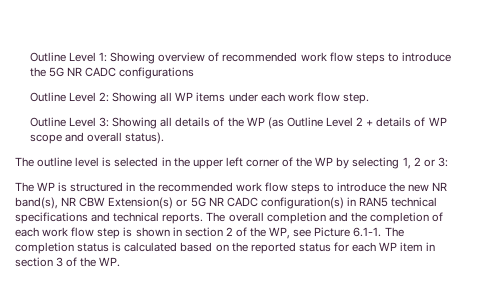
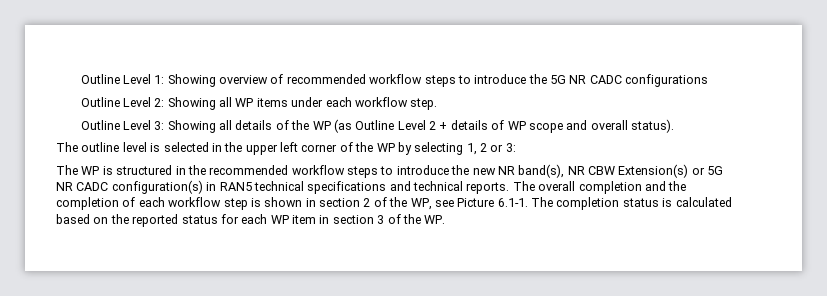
- Outline Level 1: Showing overview of recommended work flow steps to introduce the 5G NR CADC configurations
+ Outline Level 1: Showing overview of recommended workflow steps to introduce the 5G NR CADC configurations
- Outline Level 2: Showing all WP items under each work flow step.
+ Outline Level 2: Showing all WP items under each workflow step.
- The WP is structured in the recommended work flow steps to introduce the new NR band(s), NR CBW Extension(s) or 5G NR CADC configuration(s) in RAN5 technical specifications and technical reports.
+ The WP is structured in the recommended workflow steps to introduce the new NR band(s), NR CBW Extension(s) or 5G NR CADC configuration(s) in RAN5 technical specifications and technical reports.
- The overall completion and the completion of each work flow step is shown in section 2 of the WP, see Picture 6.1-1. The completion status is calculated based on the reported status for each WP item in section 3 of the WP.
+ The overall completion and the completion of each workflow step is shown in section 2 of the WP, see Picture 6.1-1. The completion status is calculated based on the reported status for each WP item in section 3 of the WP.

